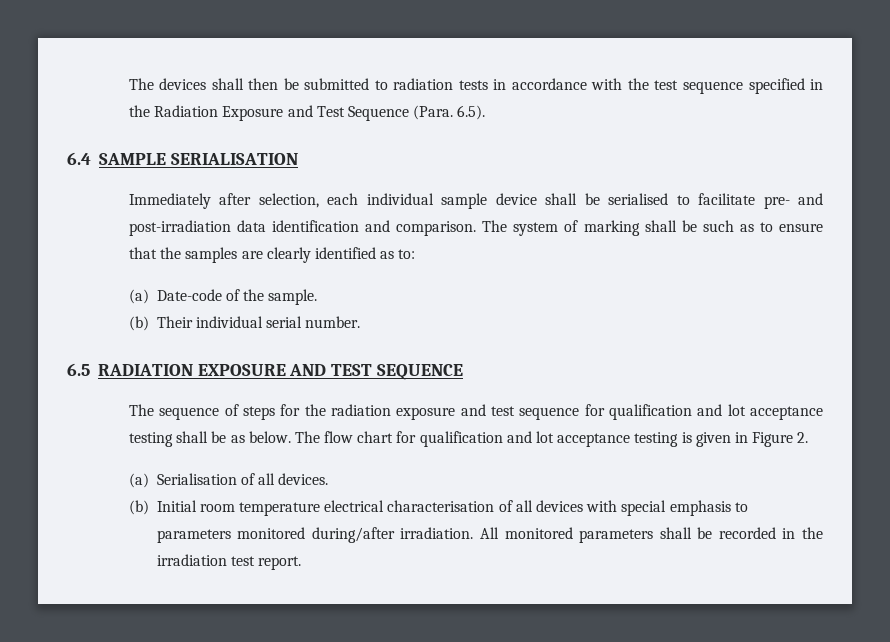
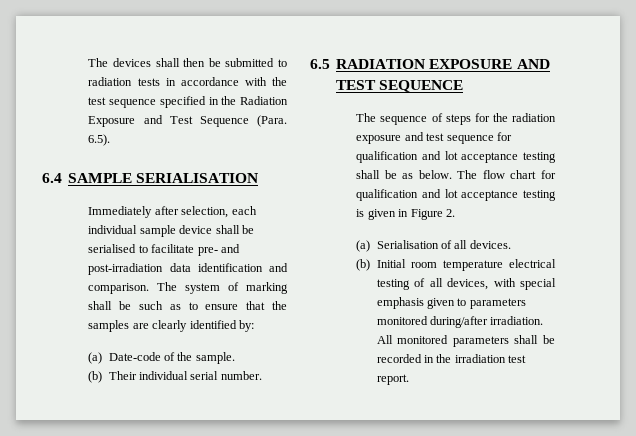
- The system of marking shall be such as to ensure that the samples are clearly identified as to:
+ The system of marking shall be such as to ensure that the samples are clearly identified by:
- (b) Initial room temperature electrical characterisation of all devices with special emphasis to parameters monitored during/after irradiation.
+ (b) Initial room temperature electrical testing of all devices, with special emphasis given to parameters monitored during/after irradiation.

